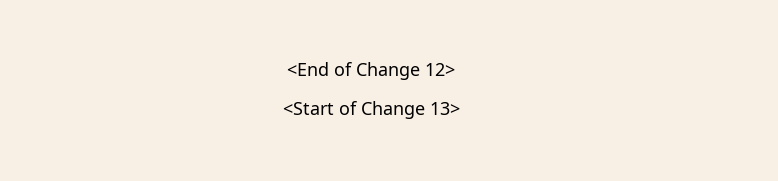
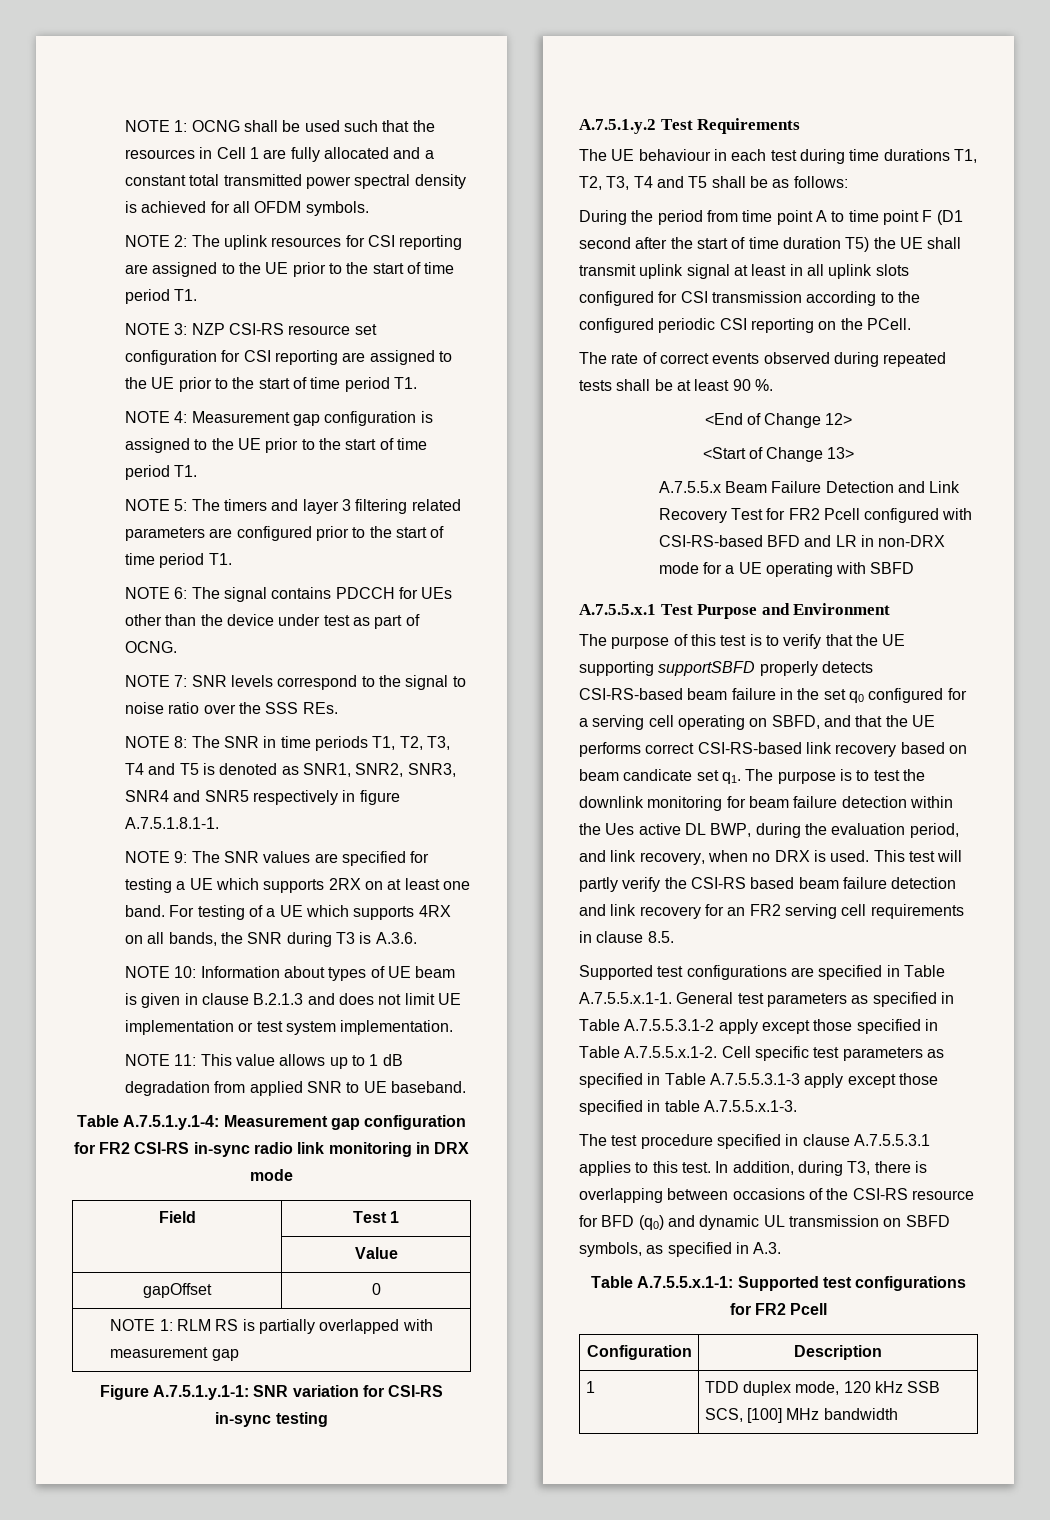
+ NOTE 1: OCNG shall be used such that the resources in Cell 1 are fully allocated and a constant total transmitted power spectral density is achieved for all OFDM symbols.
+ NOTE 2: The uplink resources for CSI reporting are assigned to the UE prior to the start of time period T1.
+ NOTE 3: NZP CSI-RS resource set configuration for CSI reporting are assigned to the UE prior to the start of time period T1.
+ NOTE 4: Measurement gap configuration is assigned to the UE prior to the start of time period T1.
+ NOTE 5: The timers and layer 3 filtering related parameters are configured prior to the start of time period T1.
+ NOTE 6: The signal contains PDCCH for UEs other than the device under test as part of OCNG.
+ NOTE 7: SNR levels correspond to the signal to noise ratio over the SSS REs.
+ NOTE 8: The SNR in time periods T1, T2, T3, T4 and T5 is denoted as SNR1, SNR2, SNR3, SNR4 and SNR5 respectively in figure A.7.5.1.8.1-1.
+ NOTE 9: The SNR values are specified for testing a UE which supports 2RX on at least one band. For testing of a UE which supports 4RX on all bands, the SNR during T3 is A.3.6.
+ NOTE 10: Information about types of UE beam is given in clause B.2.1.3 and does not limit UE implementation or test system implementation.
+ NOTE 11: This value allows up to 1 dB degradation from applied SNR to UE baseband.
+ Table A.7.5.1.y.1-4: Measurement gap configuration for FR2 CSI-RS in-sync radio link monitoring in DRX mode
+ Field | Test 1
+ | Value
+ gapOffset | 0
+ NOTE 1: RLM RS is partially overlapped with measurement gap
+ Figure A.7.5.1.y.1-1: SNR variation for CSI-RS in-sync testing
+ A.7.5.1.y.2 Test Requirements
+ The UE behaviour in each test during time durations T1, T2, T3, T4 and T5 shall be as follows:
+ During the period from time point A to time point F (D1 second after the start of time duration T5) the UE shall transmit uplink signal at least in all uplink slots configured for CSI transmission according to the configured periodic CSI reporting on the PCell.
+ The rate of correct events observed during repeated tests shall be at least 90 %.
+ A.7.5.5.x Beam Failure Detection and Link Recovery Test for FR2 Pcell configured with CSI-RS-based BFD and LR in non-DRX mode for a UE operating with SBFD
+ A.7.5.5.x.1 Test Purpose and Environment
+ The purpose of this test is to verify that the UE supporting supportSBFD properly detects CSI-RS-based beam failure in the set q0 configured for a serving cell operating on SBFD, and that the UE performs correct CSI-RS-based link recovery based on beam candicate set q1. The purpose is to test the downlink monitoring for beam failure detection within the Ues active DL BWP, during the evaluation period, and link recovery, when no DRX is used. This test will partly verify the CSI-RS based beam failure detection and link recovery for an FR2 serving cell requirements in clause 8.5.
+ Supported test configurations are specified in Table A.7.5.5.x.1-1. General test parameters as specified in Table A.7.5.5.3.1-2 apply except those specified in Table A.7.5.5.x.1-2. Cell specific test parameters as specified in Table A.7.5.5.3.1-3 apply except those specified in table A.7.5.5.x.1-3.
+ The test procedure specified in clause A.7.5.5.3.1 applies to this test. In addition, during T3, there is overlapping between occasions of the CSI-RS resource for BFD (q0) and dynamic UL transmission on SBFD symbols, as specified in A.3.
+ Table A.7.5.5.x.1-1: Supported test configurations for FR2 Pcell
+ Configuration | Description
+ 1 | TDD duplex mode, 120 kHz SSB SCS, [100] MHz bandwidth

